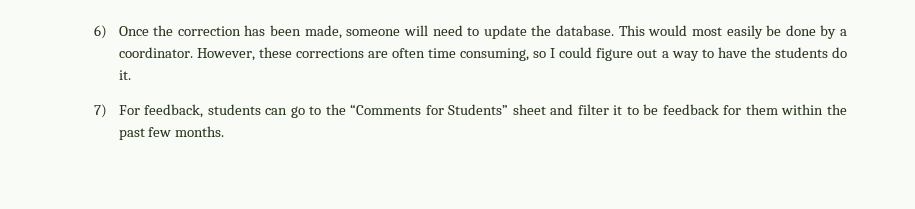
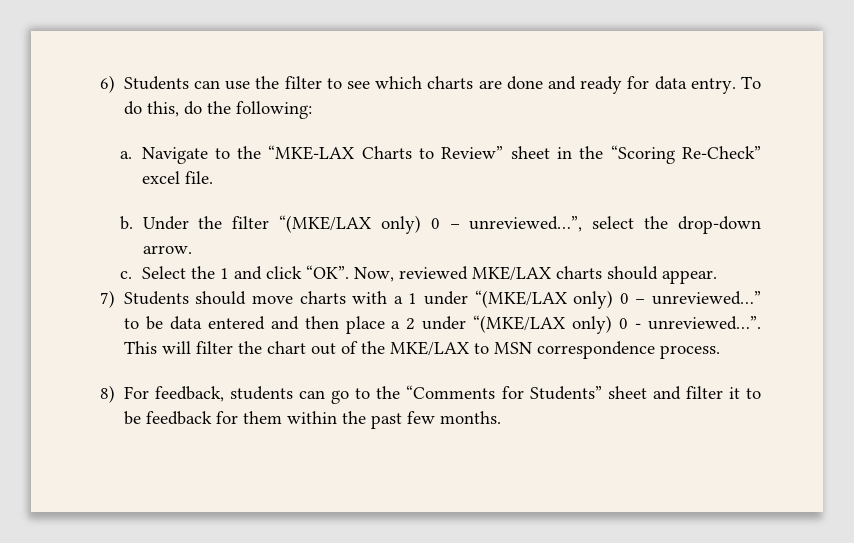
- 6) Once the correction has been made, someone will need to update the database. This would most easily be done by a coordinator. However, these corrections are often time consuming, so I could figure out a way to have the students do it.
- 7) For feedback, students can go to the “Comments for Students” sheet and filter it to be feedback for them within the past few months.
+ 6) Students can use the filter to see which charts are done and ready for data entry. To do this, do the following:
+ a. Navigate to the “MKE-LAX Charts to Review” sheet in the “Scoring Re-Check” excel file.
+ b. Under the filter “(MKE/LAX only) 0 – unreviewed…”, select the drop-down arrow.
+ c. Select the 1 and click “OK”. Now, reviewed MKE/LAX charts should appear.
+ 7) Students should move charts with a 1 under “(MKE/LAX only) 0 – unreviewed…” to be data entered and then place a 2 under “(MKE/LAX only) 0 - unreviewed…”. This will filter the chart out of the MKE/LAX to MSN correspondence process.
+ 8) For feedback, students can go to the “Comments for Students” sheet and filter it to be feedback for them within the past few months.

